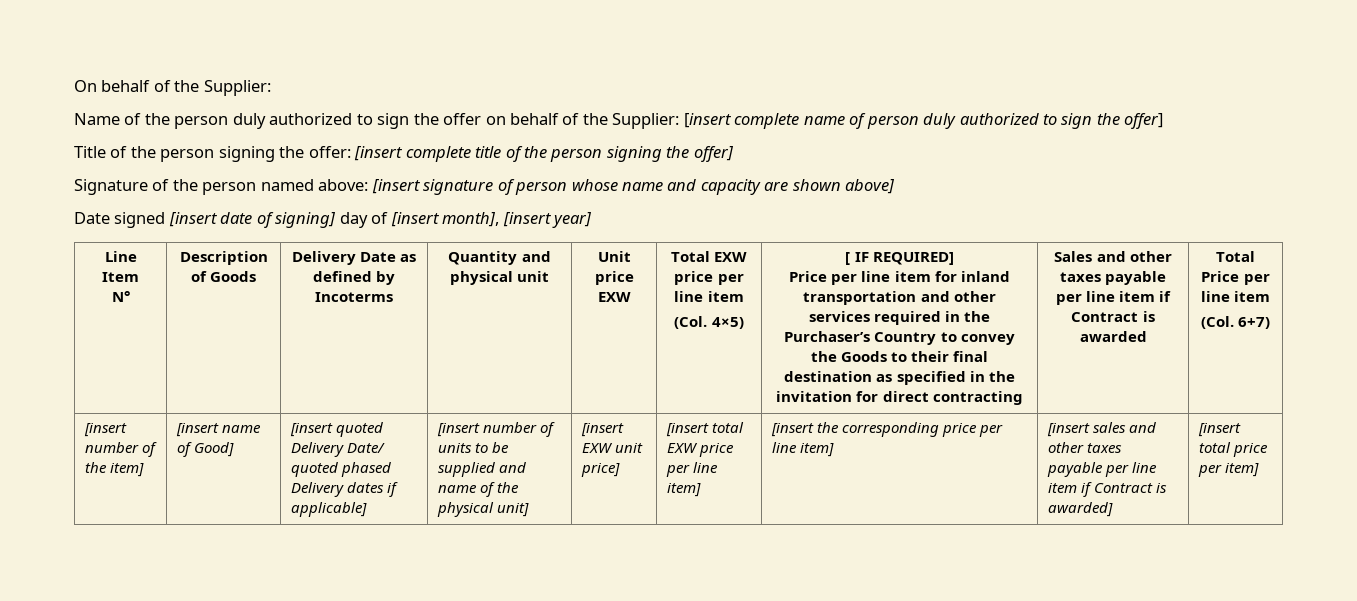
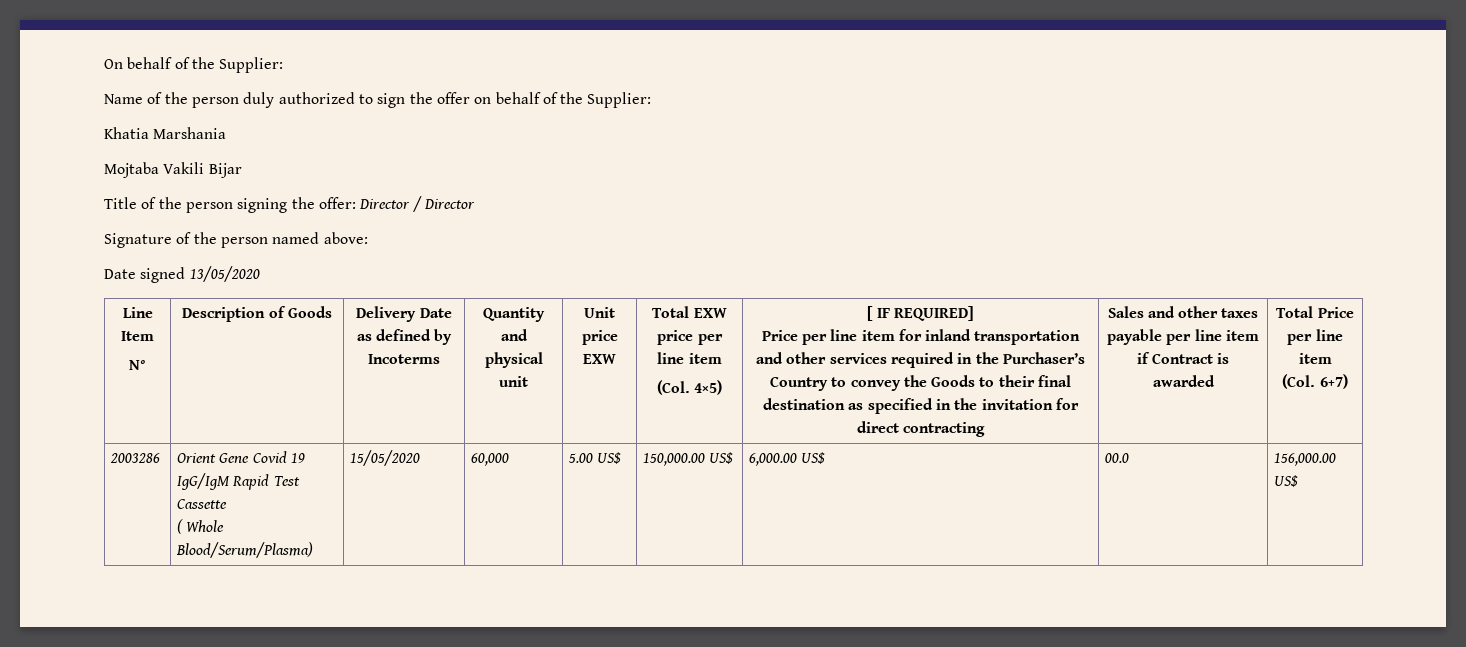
- Name of the person duly authorized to sign the offer on behalf of the Supplier: [insert complete name of person duly authorized to sign the offer]
+ Name of the person duly authorized to sign the offer on behalf of the Supplier:
+ Khatia Marshania
+ Mojtaba Vakili Bijar
- Title of the person signing the offer: [insert complete title of the person signing the offer]
+ Title of the person signing the offer: Director / Director
- Signature of the person named above: [insert signature of person whose name and capacity are shown above]
- Date signed [insert date of signing] day of [insert month], [insert year]
+ Signature of the person named above:
+ Date signed 13/05/2020
- [insert number of the item] | [insert name of Good] | [insert quoted Delivery Date/ quoted phased Delivery dates if applicable] | [insert number of units to be supplied and name of the physical unit] | [insert EXW unit price] | [insert total EXW price per line item] | [insert the corresponding price per line item] | [insert sales and other taxes payable per line item if Contract is awarded] | [insert total price per item]
+ 2003286 | Orient Gene Covid 19 IgG/IgM Rapid Test Cassette
+ ( Whole Blood/Serum/Plasma) | 15/05/2020 | 60,000 | 5.00 US$ | 150,000.00 US$ | 6,000.00 US$ | 00.0 | 156,000.00 US$

